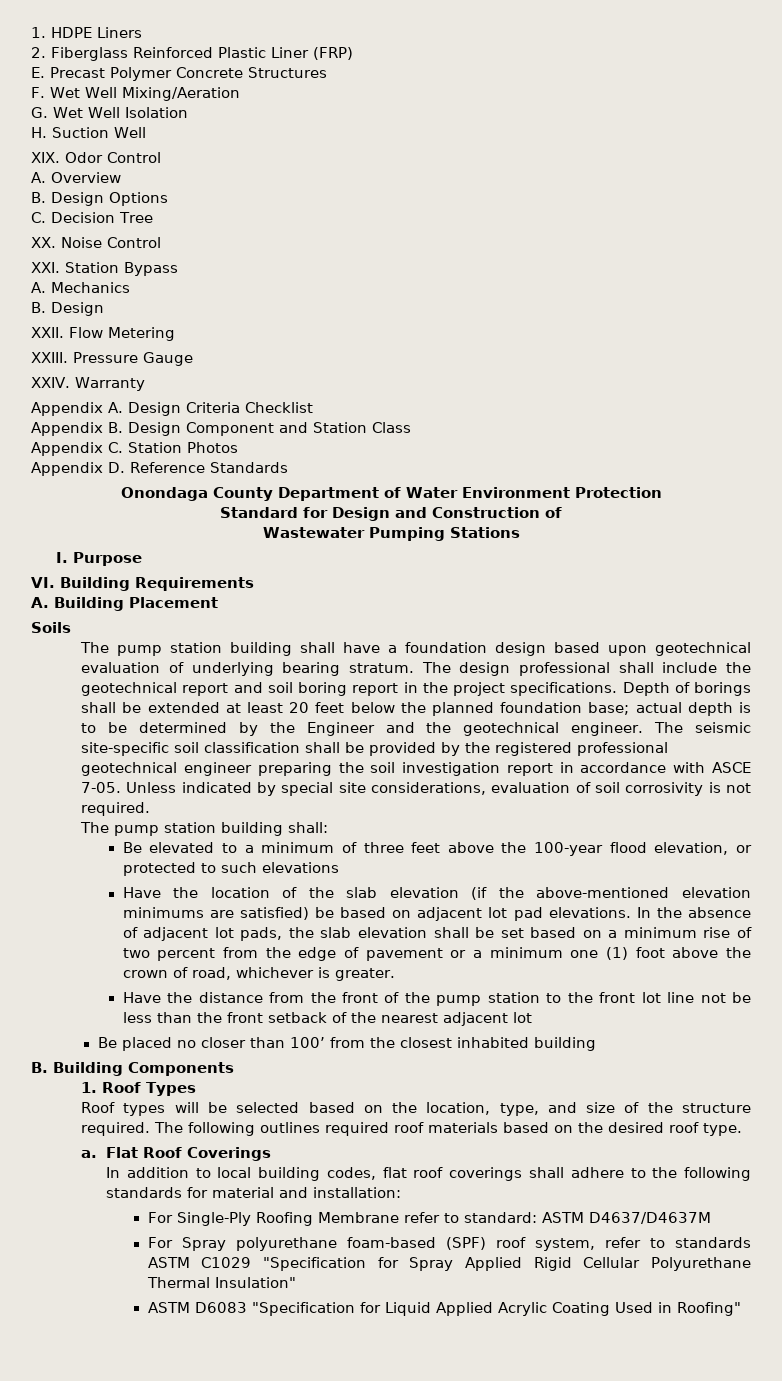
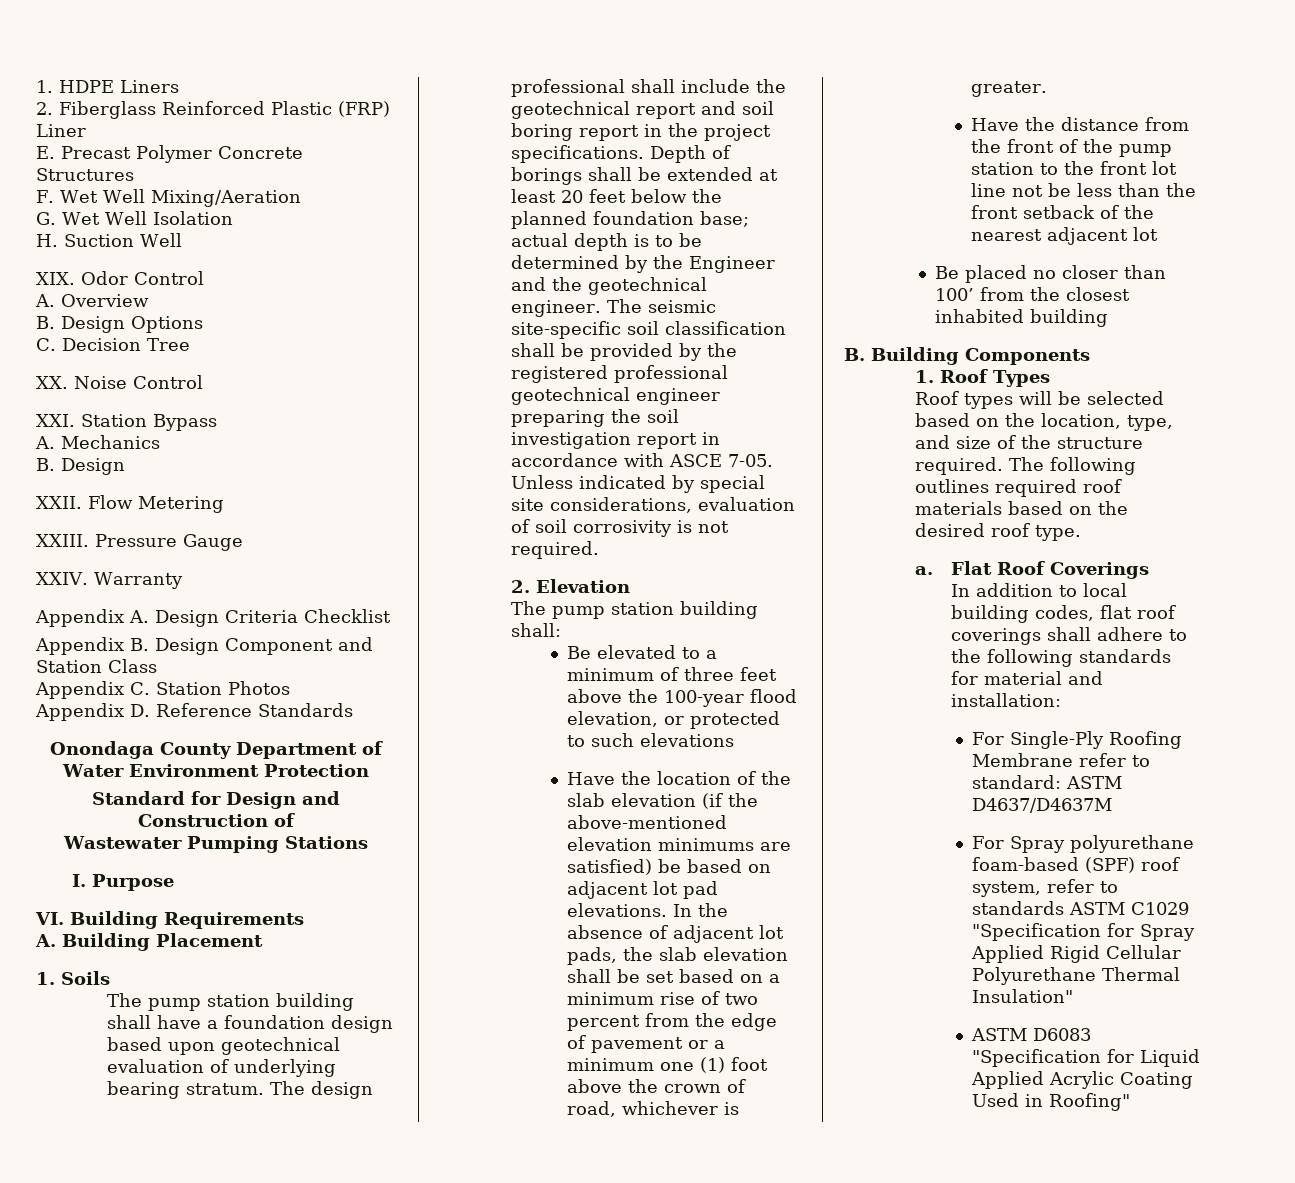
- 2. Fiberglass Reinforced Plastic Liner (FRP)
+ 2. Fiberglass Reinforced Plastic (FRP) Liner
- Soils
+ 1. Soils
+ 2. Elevation

